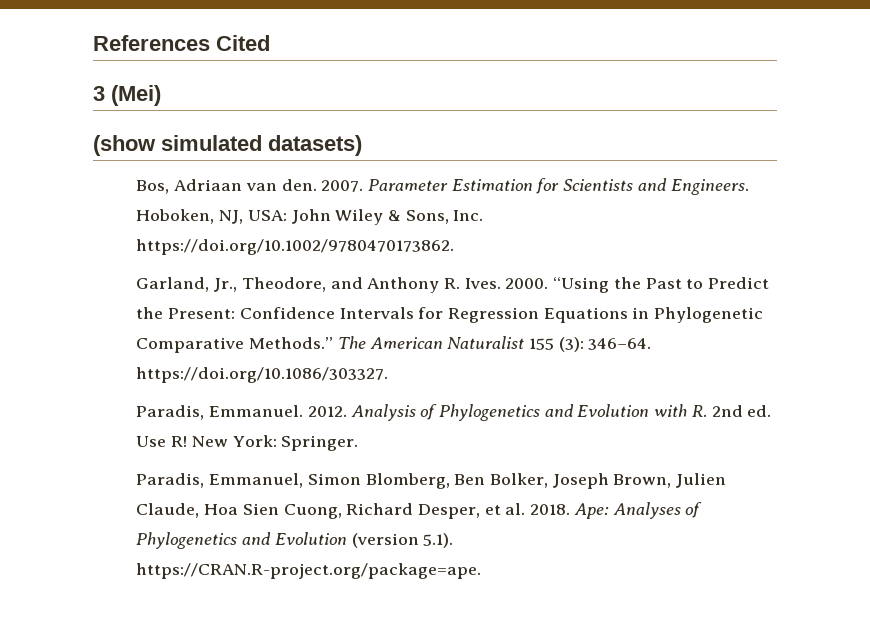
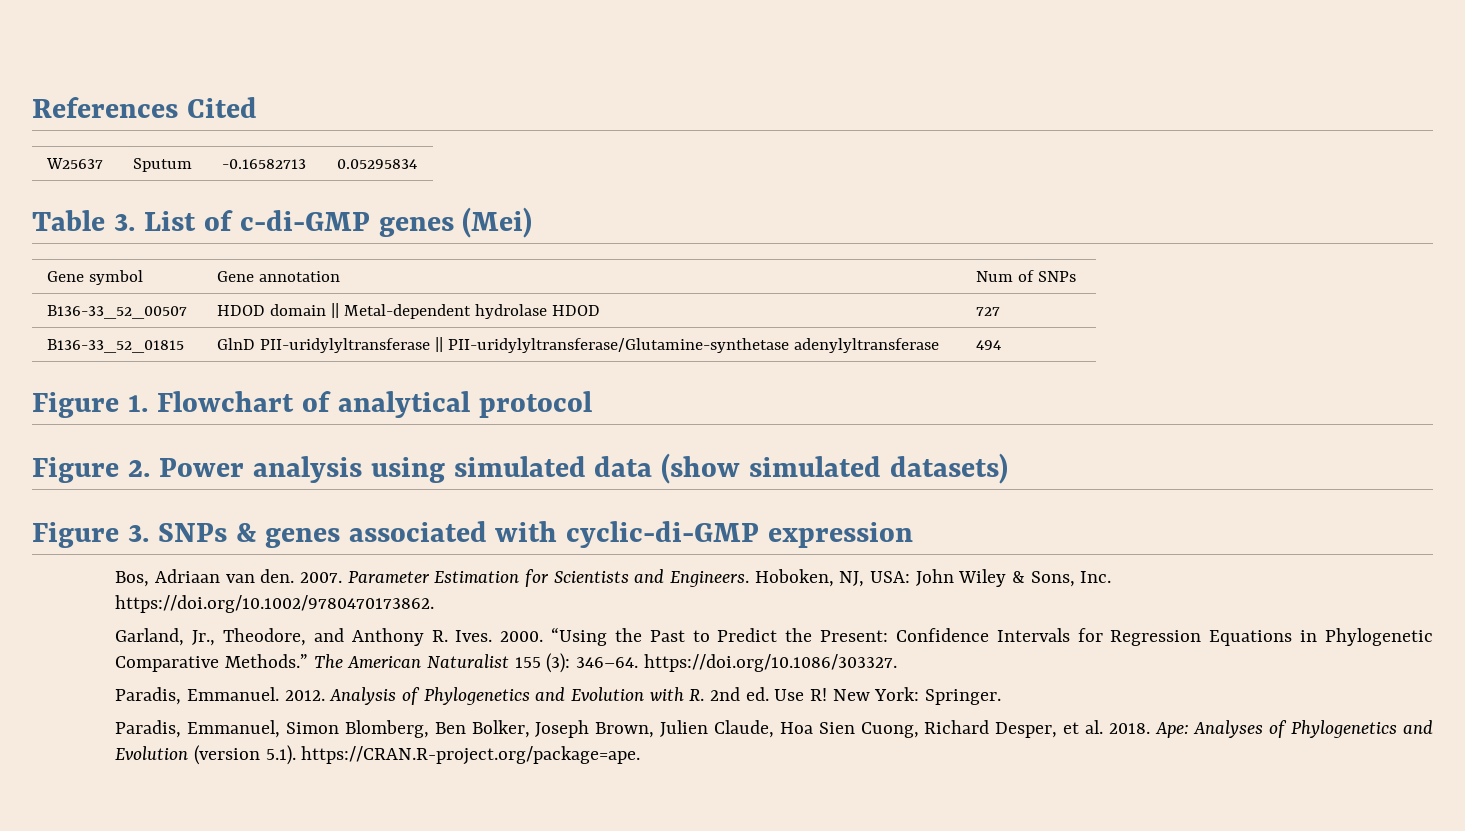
- 3 (Mei)
- (show simulated datasets)
+ W25637 | Sputum | -0.16582713 | 0.05295834
+ Table 3. List of c-di-GMP genes (Mei)
+ Gene symbol | Gene annotation | Num of SNPs
+ B136-33_52_00507 | HDOD domain || Metal-dependent hydrolase HDOD | 727
+ B136-33_52_01815 | GlnD PII-uridylyltransferase || PII-uridylyltransferase/Glutamine-synthetase adenylyltransferase | 494
+ Figure 1. Flowchart of analytical protocol
+ Figure 2. Power analysis using simulated data (show simulated datasets)
+ Figure 3. SNPs & genes associated with cyclic-di-GMP expression

